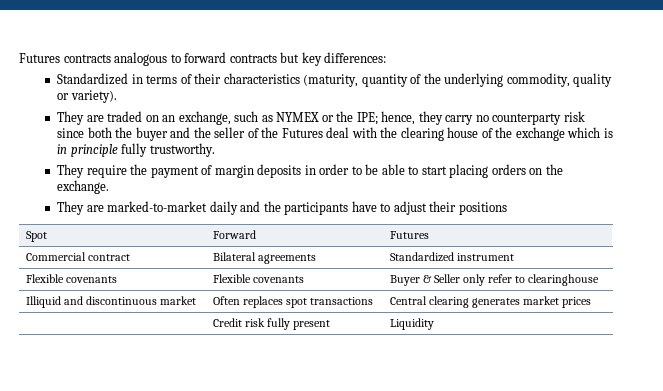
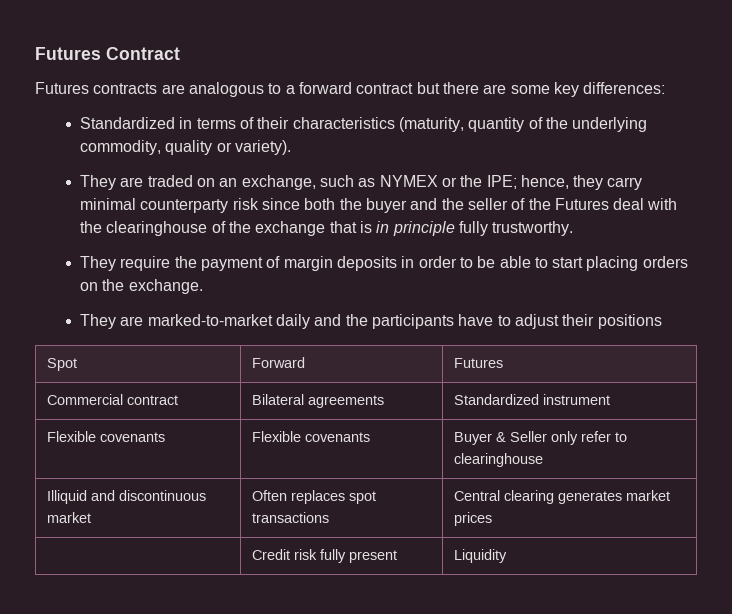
- Futures contracts analogous to forward contracts but key differences:
+ Futures Contract
+ Futures contracts are analogous to a forward contract but there are some key differences:
- They are traded on an exchange, such as NYMEX or the IPE; hence, they carry no counterparty risk since both the buyer and the seller of the Futures deal with the clearing house of the exchange which is in principle fully trustworthy.
+ They are traded on an exchange, such as NYMEX or the IPE; hence, they carry minimal counterparty risk since both the buyer and the seller of the Futures deal with the clearinghouse of the exchange that is in principle fully trustworthy.

